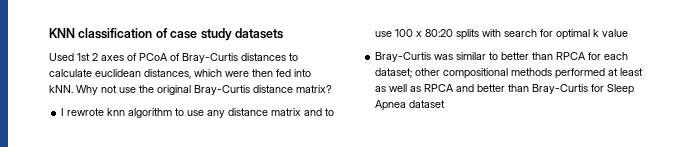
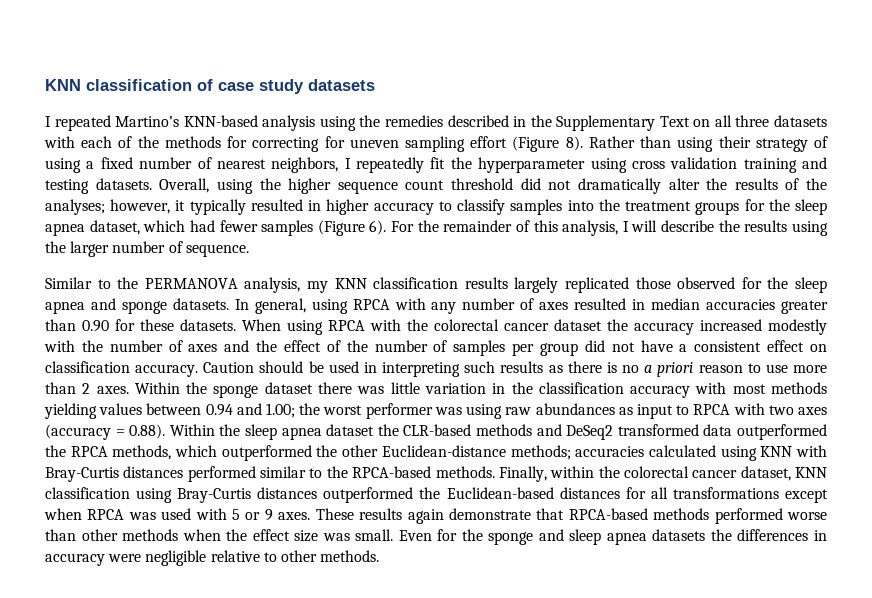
- Used 1st 2 axes of PCoA of Bray-Curtis distances to calculate euclidean distances, which were then fed into kNN. Why not use the original Bray-Curtis distance matrix?
- I rewrote knn algorithm to use any distance matrix and to use 100 x 80:20 splits with search for optimal k value
- Bray-Curtis was similar to better than RPCA for each dataset; other compositional methods performed at least as well as RPCA and better than Bray-Curtis for Sleep Apnea dataset
+ I repeated Martino’s KNN-based analysis using the remedies described in the Supplementary Text on all three datasets with each of the methods for correcting for uneven sampling effort (Figure 8). Rather than using their strategy of using a fixed number of nearest neighbors, I repeatedly fit the hyperparameter using cross validation training and testing datasets. Overall, using the higher sequence count threshold did not dramatically alter the results of the analyses; however, it typically resulted in higher accuracy to classify samples into the treatment groups for the sleep apnea dataset, which had fewer samples (Figure 6). For the remainder of this analysis, I will describe the results using the larger number of sequence.
+ Similar to the PERMANOVA analysis, my KNN classification results largely replicated those observed for the sleep apnea and sponge datasets. In general, using RPCA with any number of axes resulted in median accuracies greater than 0.90 for these datasets. When using RPCA with the colorectal cancer dataset the accuracy increased modestly with the number of axes and the effect of the number of samples per group did not have a consistent effect on classification accuracy. Caution should be used in interpreting such results as there is no a priori reason to use more than 2 axes. Within the sponge dataset there was little variation in the classification accuracy with most methods yielding values between 0.94 and 1.00; the worst performer was using raw abundances as input to RPCA with two axes (accuracy = 0.88). Within the sleep apnea dataset the CLR-based methods and DeSeq2 transformed data outperformed the RPCA methods, which outperformed the other Euclidean-distance methods; accuracies calculated using KNN with Bray-Curtis distances performed similar to the RPCA-based methods. Finally, within the colorectal cancer dataset, KNN classification using Bray-Curtis distances outperformed the Euclidean-based distances for all transformations except when RPCA was used with 5 or 9 axes. These results again demonstrate that RPCA-based methods performed worse than other methods when the effect size was small. Even for the sponge and sleep apnea datasets the differences in accuracy were negligible relative to other methods.

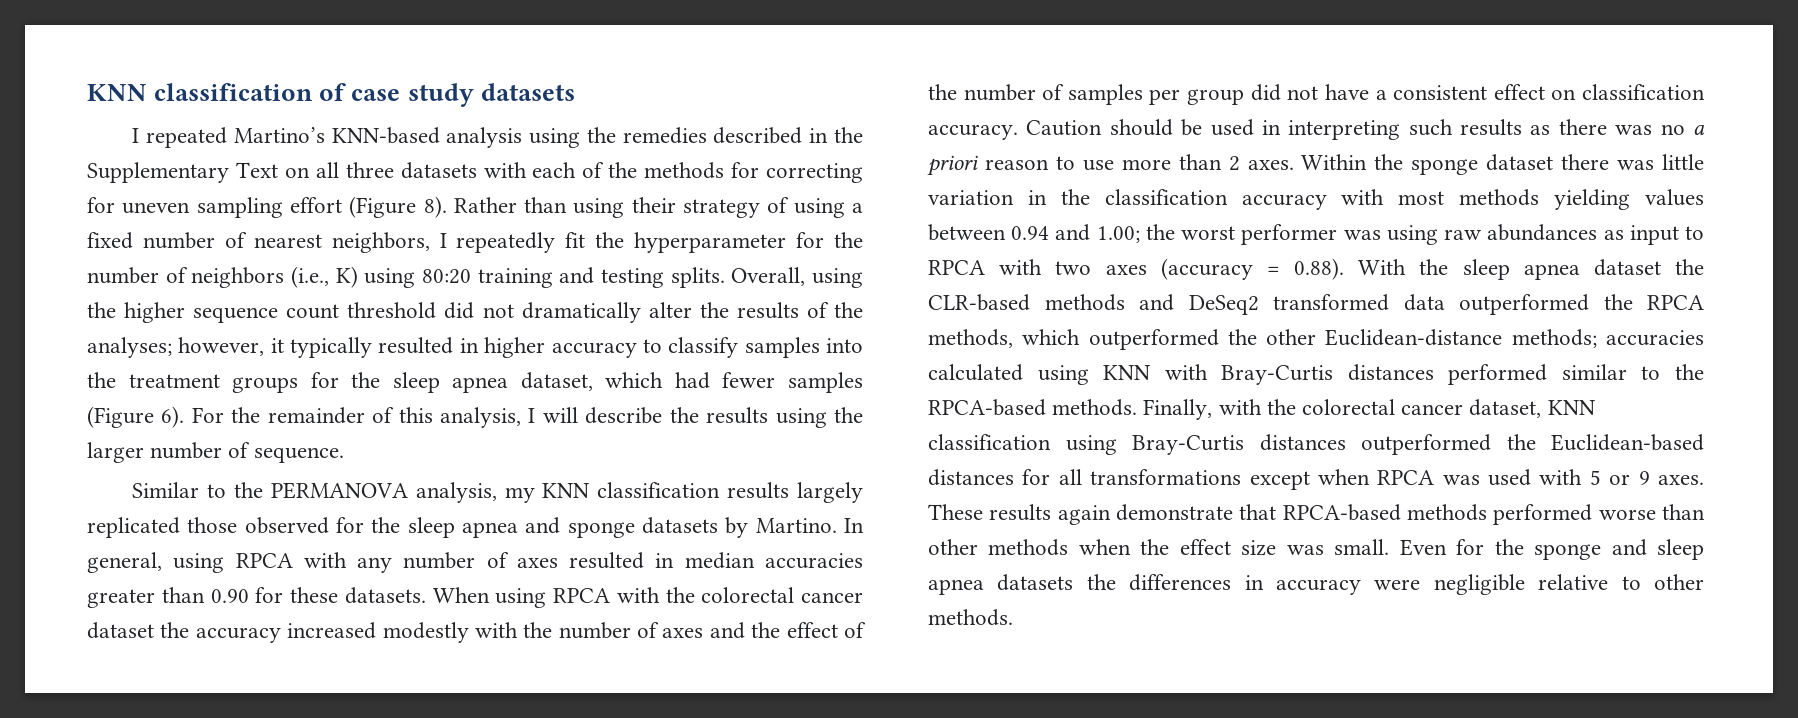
- Rather than using their strategy of using a fixed number of nearest neighbors, I repeatedly fit the hyperparameter using cross validation training and testing datasets.
+ Rather than using their strategy of using a fixed number of nearest neighbors, I repeatedly fit the hyperparameter for the number of neighbors (i.e., K) using 80:20 training and testing splits.
- Similar to the PERMANOVA analysis, my KNN classification results largely replicated those observed for the sleep apnea and sponge datasets.
+ Similar to the PERMANOVA analysis, my KNN classification results largely replicated those observed for the sleep apnea and sponge datasets by Martino.
- Caution should be used in interpreting such results as there is no a priori reason to use more than 2 axes.
+ Caution should be used in interpreting such results as there was no a priori reason to use more than 2 axes.
- the worst performer was using raw abundances as input to RPCA with two axes (accuracy = 0.88). Within the sleep apnea dataset the CLR-based methods and DeSeq2 transformed data outperformed the RPCA methods, which outperformed the other Euclidean-distance methods;
+ the worst performer was using raw abundances as input to RPCA with two axes (accuracy = 0.88). With the sleep apnea dataset the CLR-based methods and DeSeq2 transformed data outperformed the RPCA methods, which outperformed the other Euclidean-distance methods;
- Finally, within the colorectal cancer dataset, KNN classification using Bray-Curtis distances outperformed the Euclidean-based distances for all transformations except when RPCA was used with 5 or 9 axes.
+ Finally, with the colorectal cancer dataset, KNN classification using Bray-Curtis distances outperformed the Euclidean-based distances for all transformations except when RPCA was used with 5 or 9 axes.

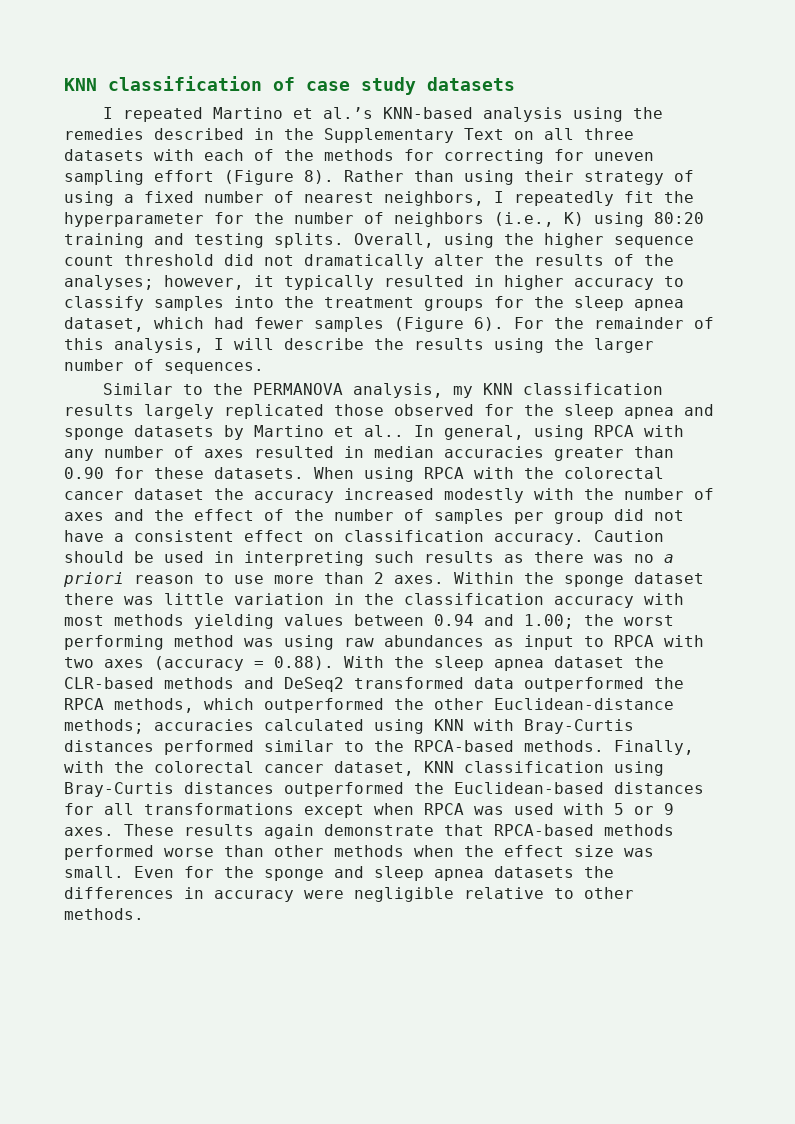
- I repeated Martino’s KNN-based analysis using the remedies described in the Supplementary Text on all three datasets with each of the methods for correcting for uneven sampling effort (Figure 8).
+ I repeated Martino et al.’s KNN-based analysis using the remedies described in the Supplementary Text on all three datasets with each of the methods for correcting for uneven sampling effort (Figure 8).
- For the remainder of this analysis, I will describe the results using the larger number of sequence.
+ For the remainder of this analysis, I will describe the results using the larger number of sequences.
- Similar to the PERMANOVA analysis, my KNN classification results largely replicated those observed for the sleep apnea and sponge datasets by Martino.
+ Similar to the PERMANOVA analysis, my KNN classification results largely replicated those observed for the sleep apnea and sponge datasets by Martino et al..
- the worst performer was using raw abundances as input to RPCA with two axes (accuracy = 0.88). With the sleep apnea dataset the CLR-based methods and DeSeq2 transformed data outperformed the RPCA methods, which outperformed the other Euclidean-distance methods;
+ the worst performing method was using raw abundances as input to RPCA with two axes (accuracy = 0.88). With the sleep apnea dataset the CLR-based methods and DeSeq2 transformed data outperformed the RPCA methods, which outperformed the other Euclidean-distance methods;

